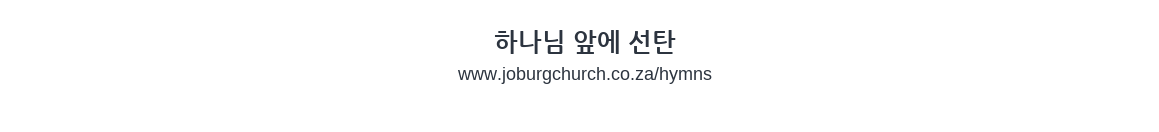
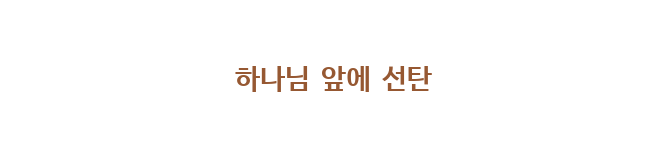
- www.joburgchurch.co.za/hymns

